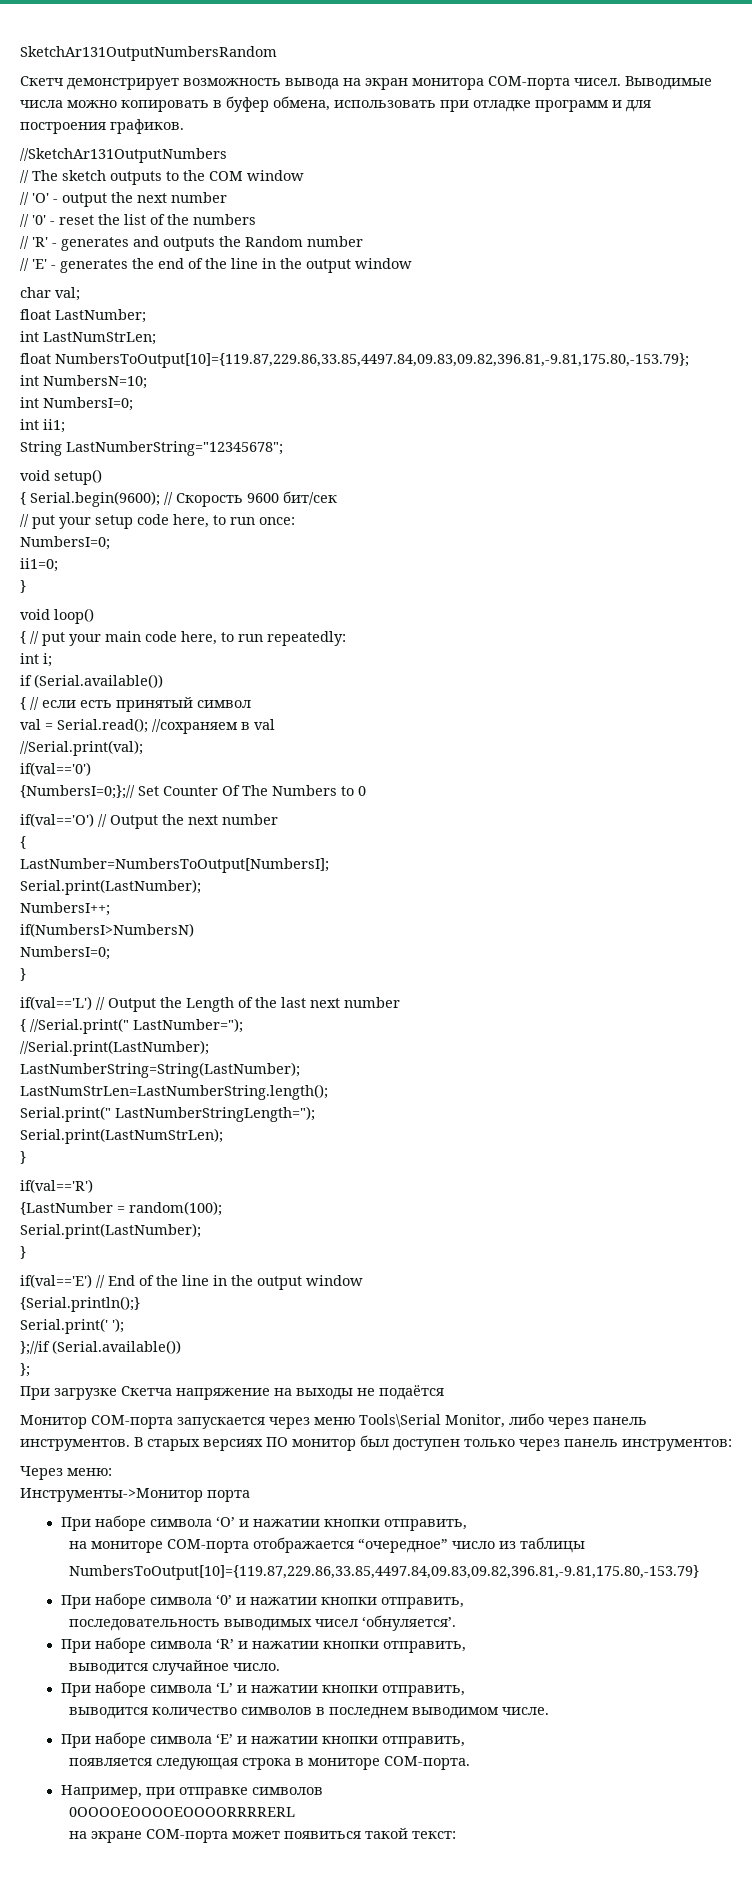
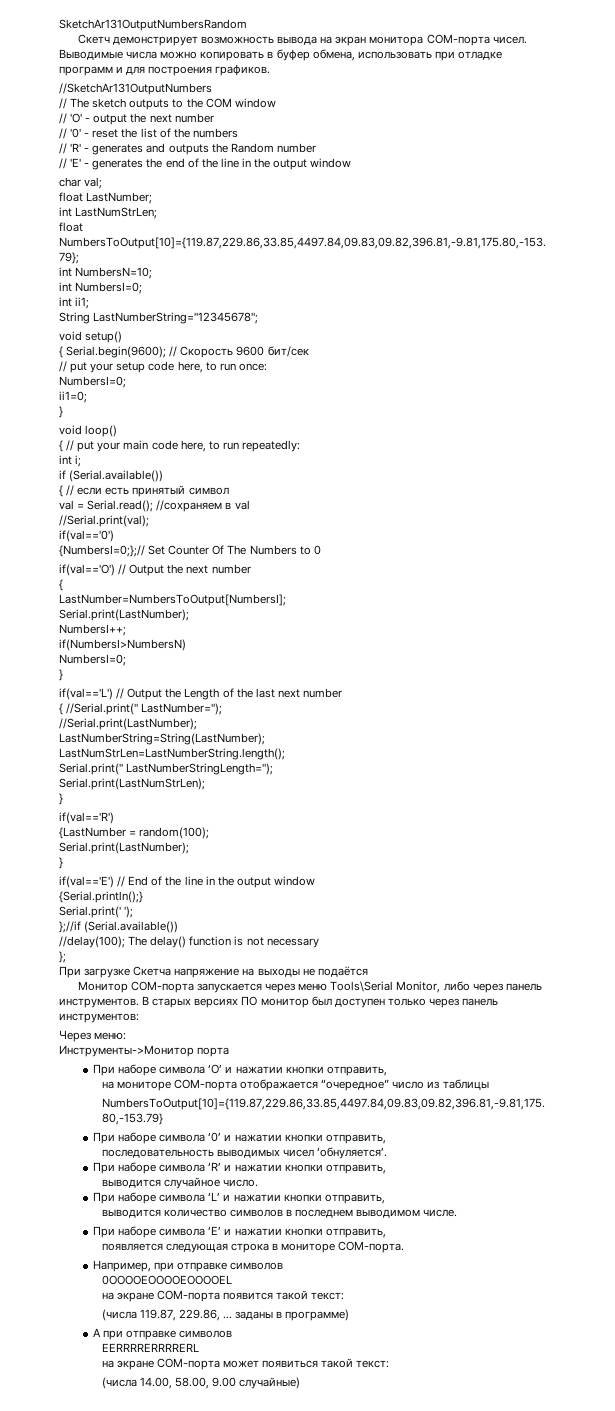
+ //delay(100); The delay() function is not necessary
- 0OOOOEOOOOEOOOORRRRERL
+ 0OOOOEOOOOEOOOOEL
+ на экране COM-порта появится такой текст:
+ (числа 119.87, 229.86, … заданы в программе)
+ А при отправке символов
+ EERRRRERRRRERL
+ (числа 14.00, 58.00, 9.00 случайные)

